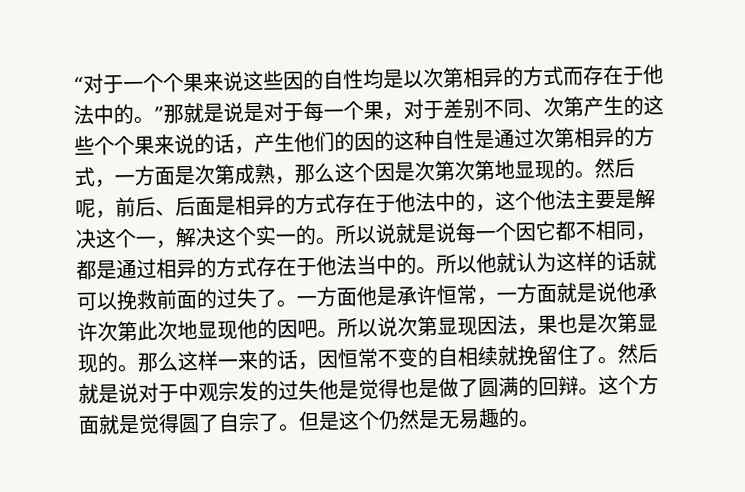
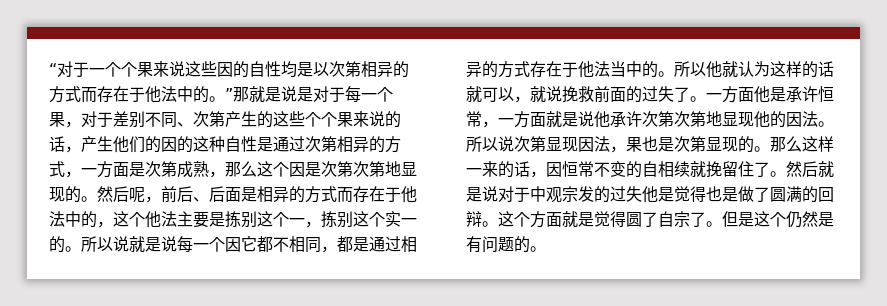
- 然后呢，前后、后面是相异的方式存在于他法中的，这个他法主要是解决这个一，解决这个实一的。
+ 然后呢，前后、后面是相异的方式而存在于他法中的，这个他法主要是拣别这个一，拣别这个实一的。
- 所以他就认为这样的话就可以挽救前面的过失了。
+ 所以他就认为这样的话就可以，就说挽救前面的过失了。
- 一方面他是承许恒常，一方面就是说他承许次第此次地显现他的因吧。
+ 一方面他是承许恒常，一方面就是说他承许次第次第地显现他的因法。
- 但是这个仍然是无易趣的。
+ 但是这个仍然是有问题的。

